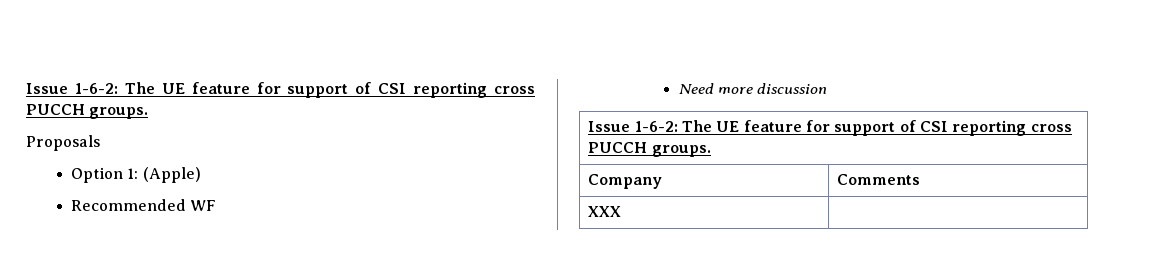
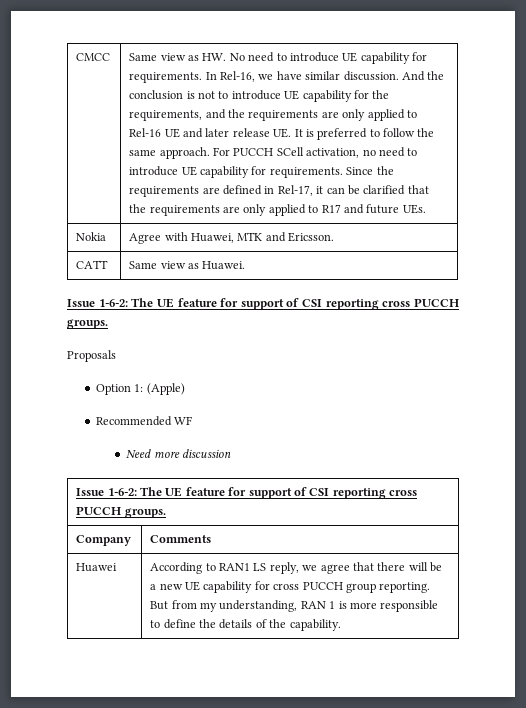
+ CMCC | Same view as HW. No need to introduce UE capability for requirements. In Rel-16, we have similar discussion. And the conclusion is not to introduce UE capability for the requirements, and the requirements are only applied to Rel-16 UE and later release UE. It is preferred to follow the same approach. For PUCCH SCell activation, no need to introduce UE capability for requirements. Since the requirements are defined in Rel-17, it can be clarified that the requirements are only applied to R17 and future UEs.
+ Nokia | Agree with Huawei, MTK and Ericsson.
+ CATT | Same view as Huawei.
- XXX |
+ Huawei | According to RAN1 LS reply, we agree that there will be a new UE capability for cross PUCCH group reporting. But from my understanding, RAN 1 is more responsible to define the details of the capability.

